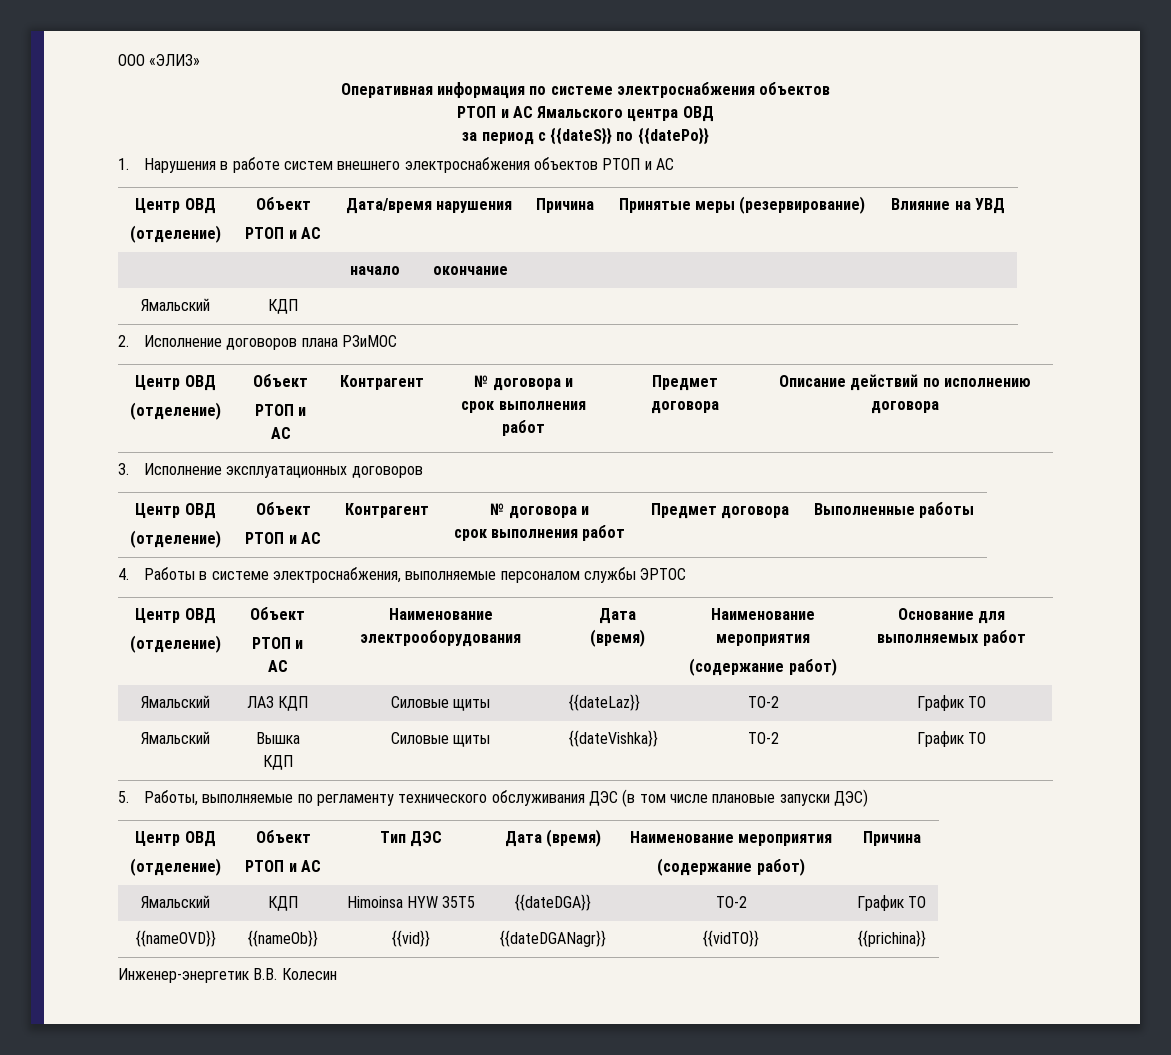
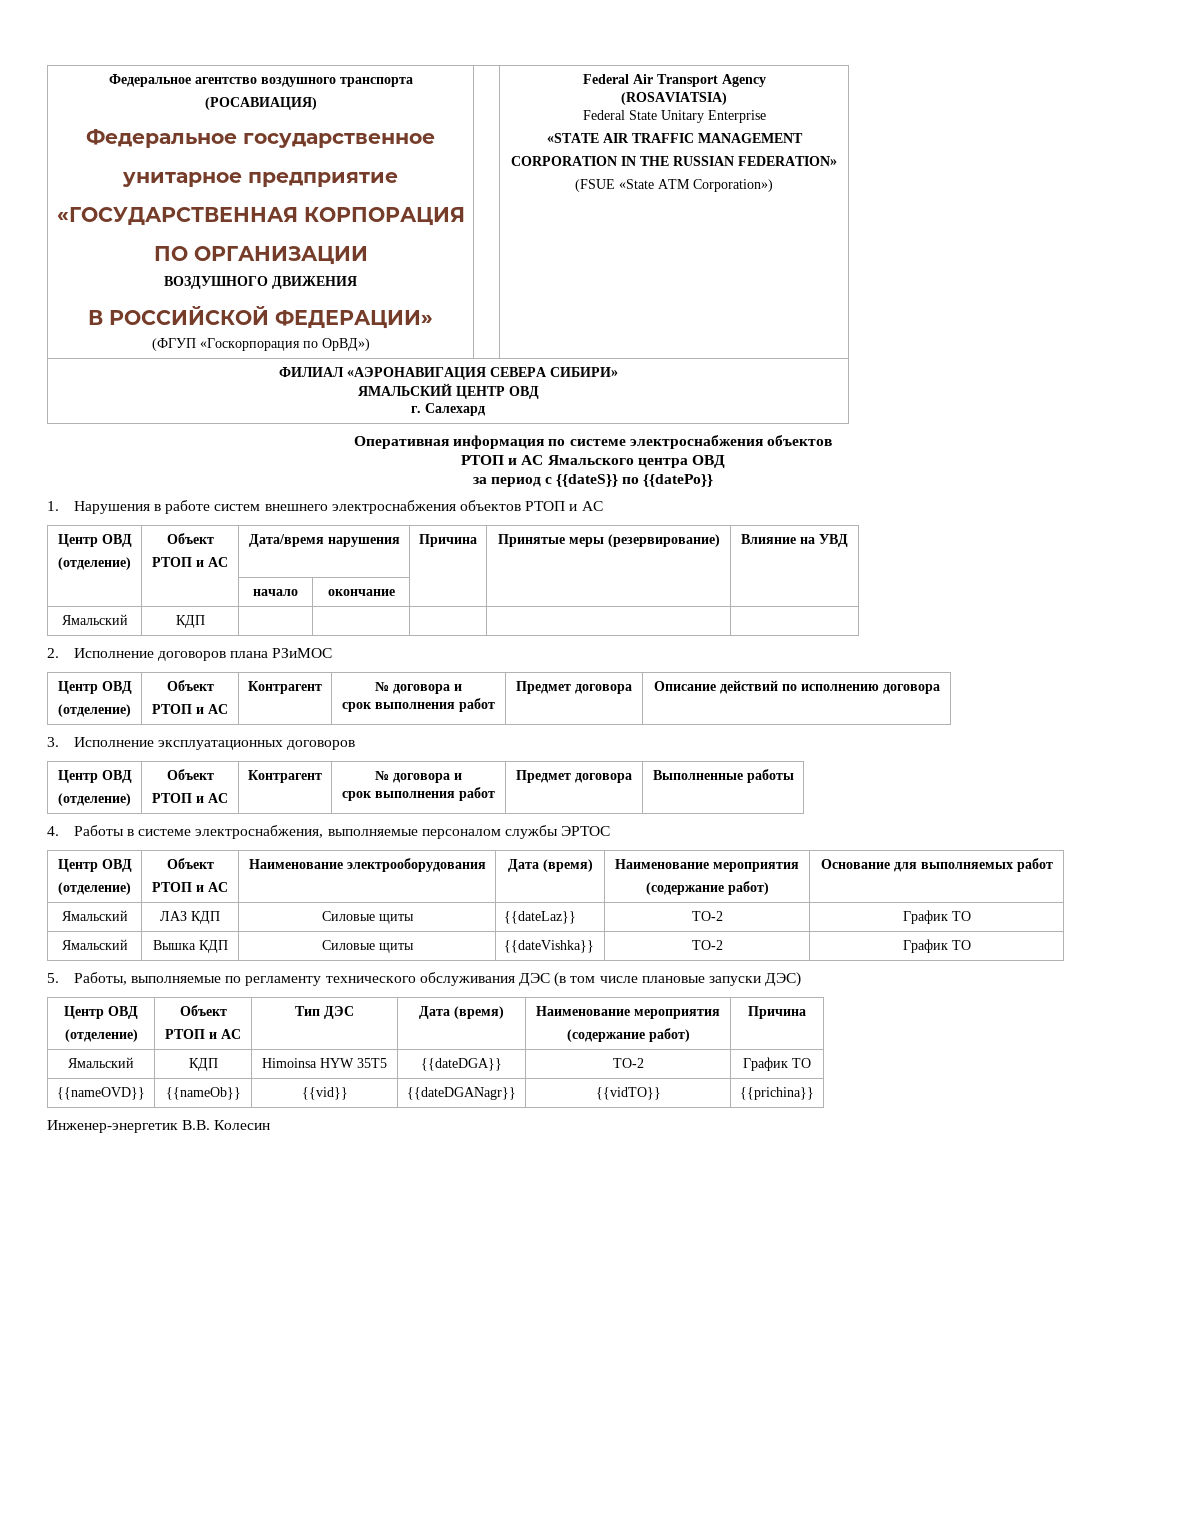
- ООО «ЭЛИЗ»
+ Федеральное агентство воздушного транспорта
+ (РОСАВИАЦИЯ)
+ Федеральное государственное
+ унитарное предприятие
+ «ГОСУДАРСТВЕННАЯ КОРПОРАЦИЯ
+ ПО ОРГАНИЗАЦИИ
+ ВОЗДУШНОГО ДВИЖЕНИЯ
+ В РОССИЙСКОЙ ФЕДЕРАЦИИ»
+ (ФГУП «Госкорпорация по ОрВД») | | Federal Air Transport Agency
+ (ROSAVIATSIA)
+ Federal State Unitary Enterprise
+ «STATE AIR TRAFFIC MANAGEMENT
+ CORPORATION IN THE RUSSIAN FEDERATION»
+ (FSUE «State ATM Corporation»)
+ ФИЛИАЛ «АЭРОНАВИГАЦИЯ СЕВЕРА СИБИРИ»
+ ЯМАЛЬСКИЙ ЦЕНТР ОВД
+ г. Салехард

